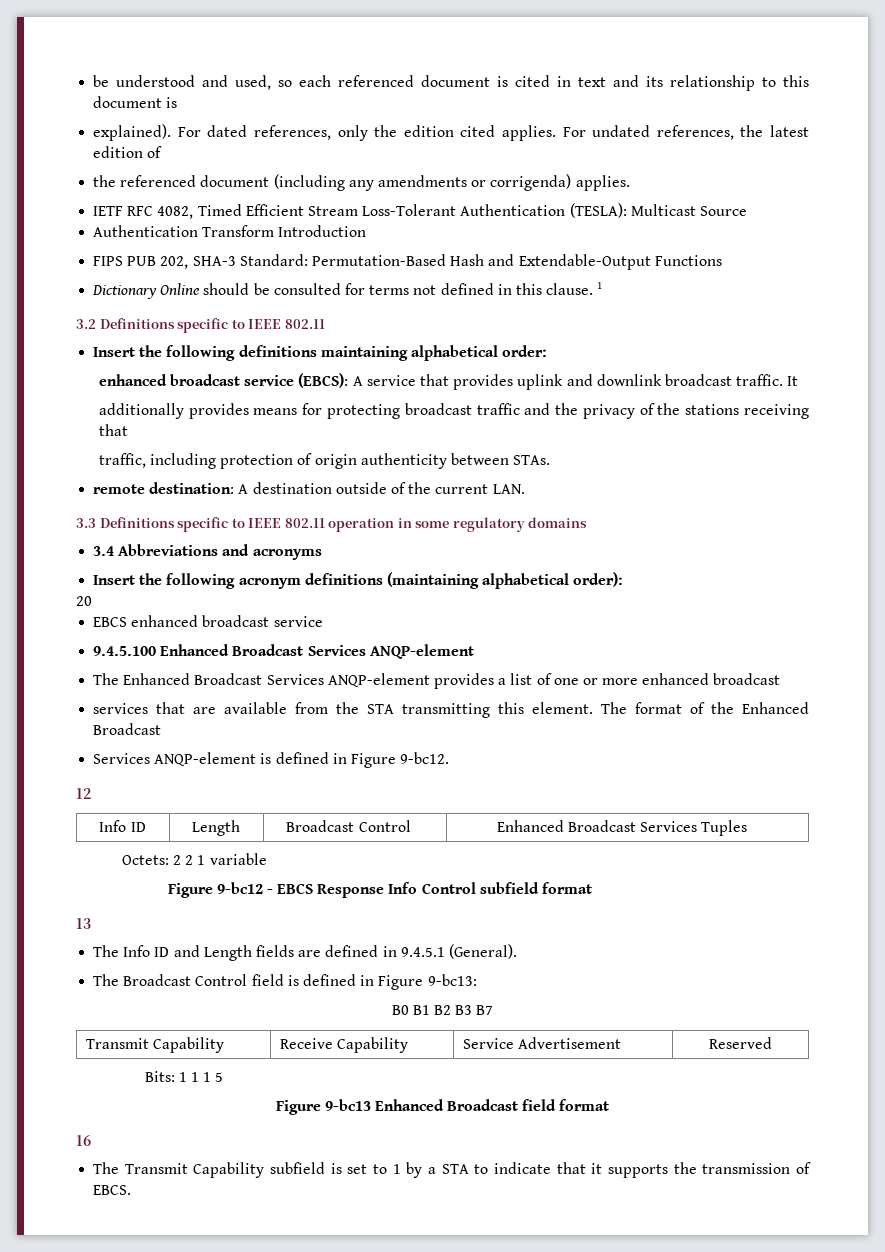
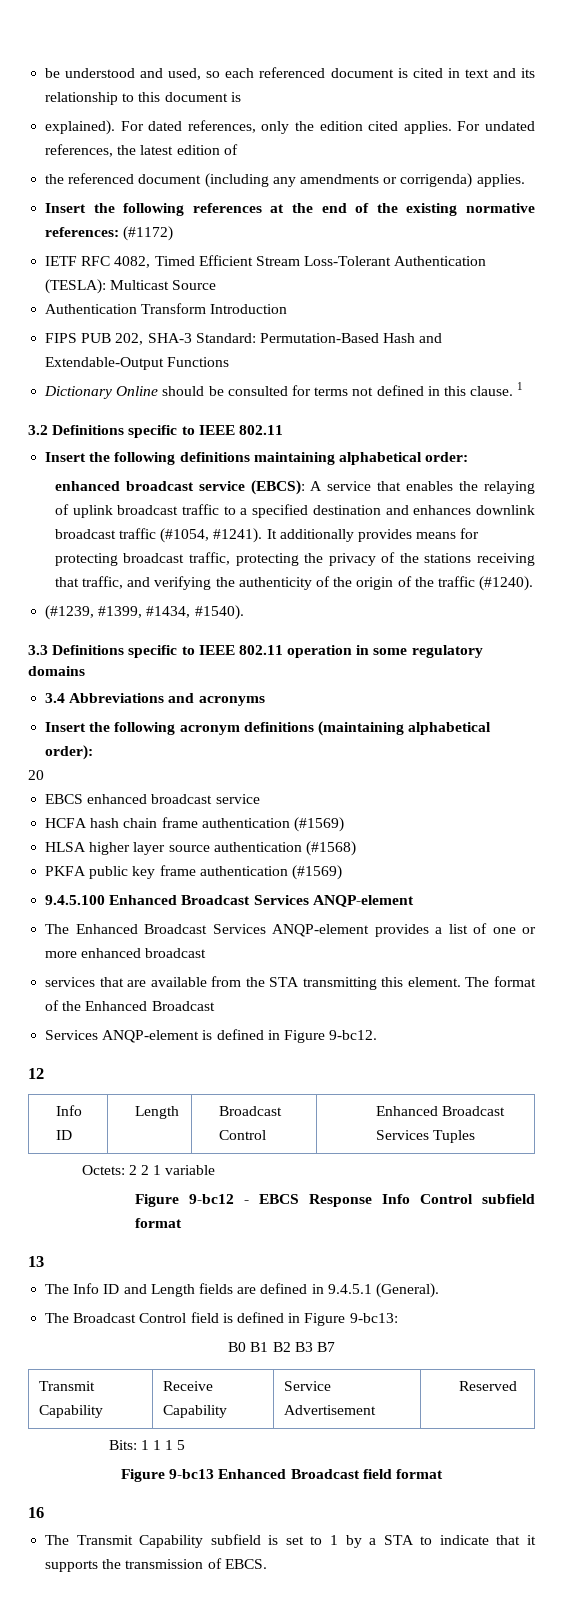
+ Insert the following references at the end of the existing normative references: (#1172)
- enhanced broadcast service (EBCS): A service that provides uplink and downlink broadcast traffic.
+ enhanced broadcast service (EBCS): A service that enables the relaying of uplink broadcast traffic to a specified destination and enhances downlink broadcast traffic (#1054, #1241).
- It
- additionally provides means for protecting broadcast traffic and the privacy of the stations receiving that
- traffic, including protection of origin authenticity between STAs.
- remote destination: A destination outside of the current LAN.
+ It additionally provides means for protecting broadcast traffic, protecting the privacy of the stations receiving that traffic, and verifying the authenticity of the origin of the traffic (#1240).
+ (#1239, #1399, #1434, #1540).
+ HCFA hash chain frame authentication (#1569)
+ HLSA higher layer source authentication (#1568)
+ PKFA public key frame authentication (#1569)

